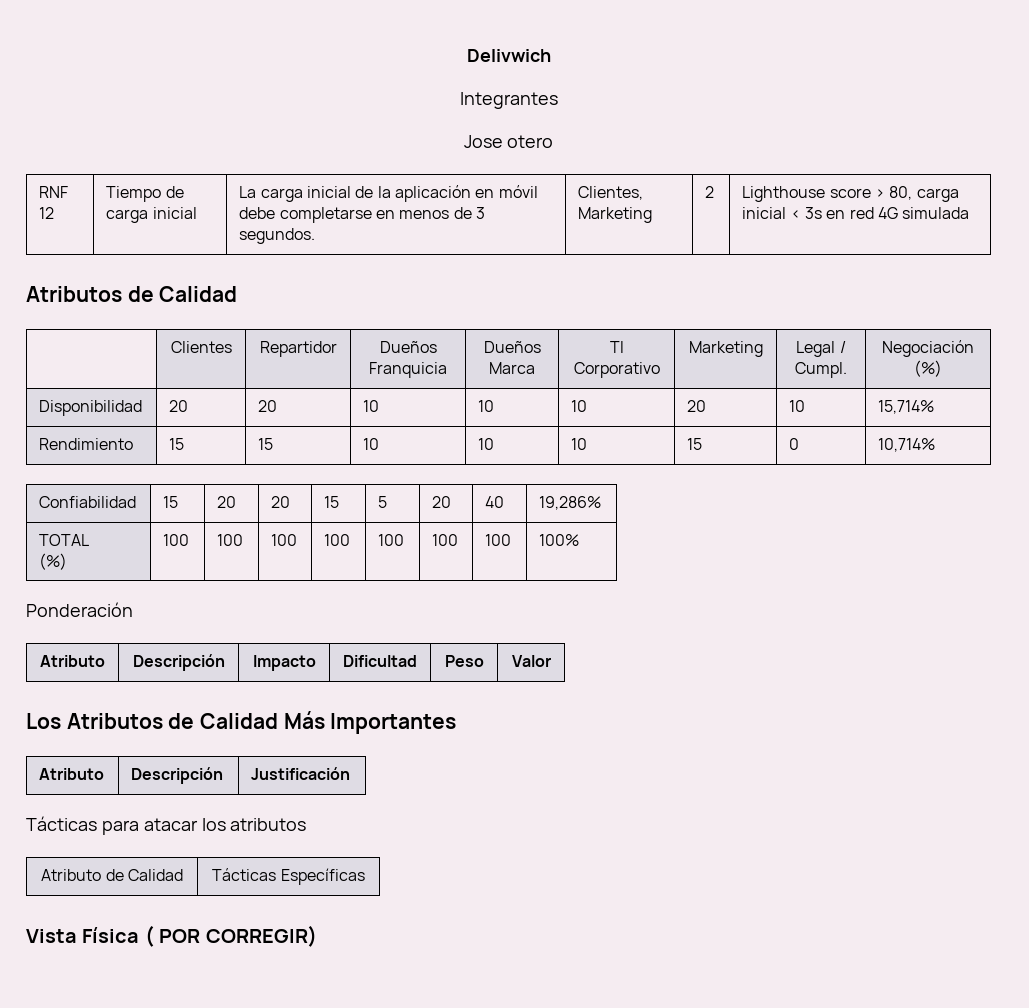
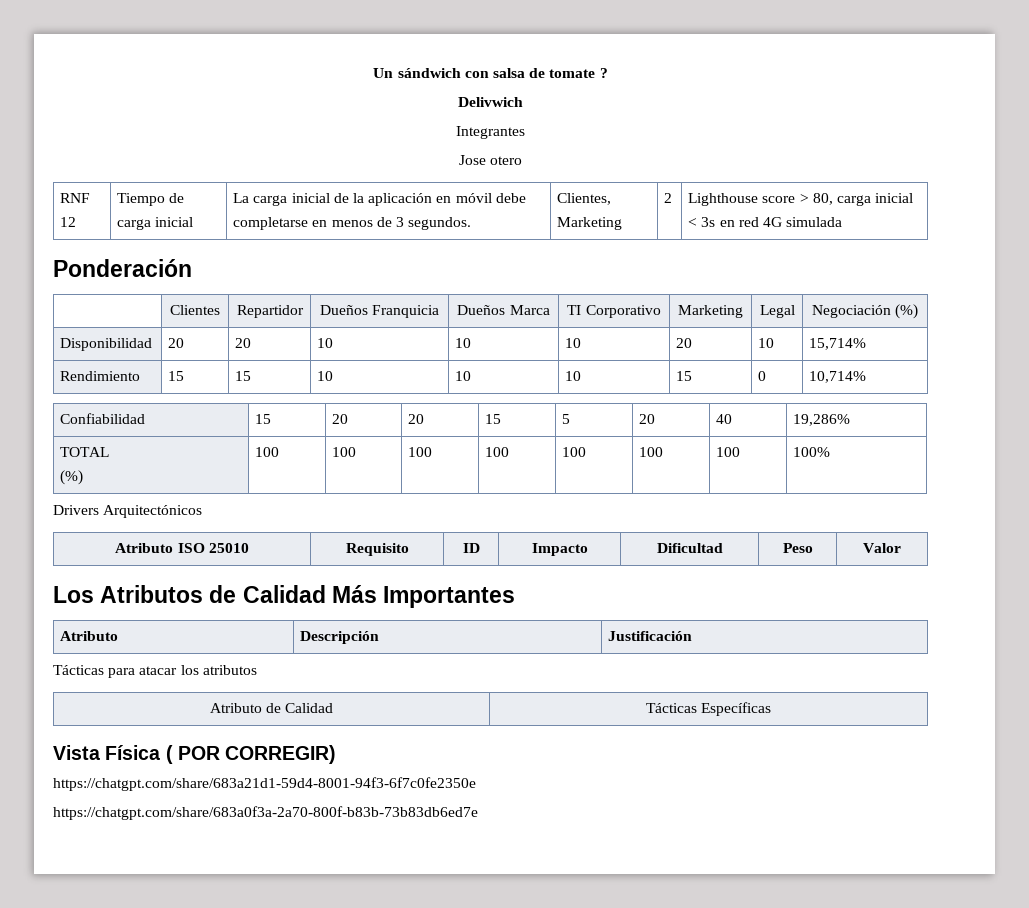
+ Un sándwich con salsa de tomate ?
  RNF 12 | Tiempo de carga inicial | La carga inicial de la aplicación en móvil debe completarse en menos de 3 segundos. | Clientes, Marketing | 2 | Lighthouse score > 80, carga inicial < 3s en red 4G simulada
- Atributos de Calidad
+ Ponderación
- | Clientes | Repartidor | Dueños Franquicia | Dueños Marca | TI Corporativo | Marketing | Legal / Cumpl. | Negociación (%)
+ | Clientes | Repartidor | Dueños Franquicia | Dueños Marca | TI Corporativo | Marketing | Legal | Negociación (%)
- Ponderación
- Atributo | Descripción | Impacto | Dificultad | Peso | Valor
+ Drivers Arquitectónicos
+ Atributo ISO 25010 | Requisito | ID | Impacto | Dificultad | Peso | Valor
+ https://chatgpt.com/share/683a21d1-59d4-8001-94f3-6f7c0fe2350e
+ https://chatgpt.com/share/683a0f3a-2a70-800f-b83b-73b83db6ed7e

